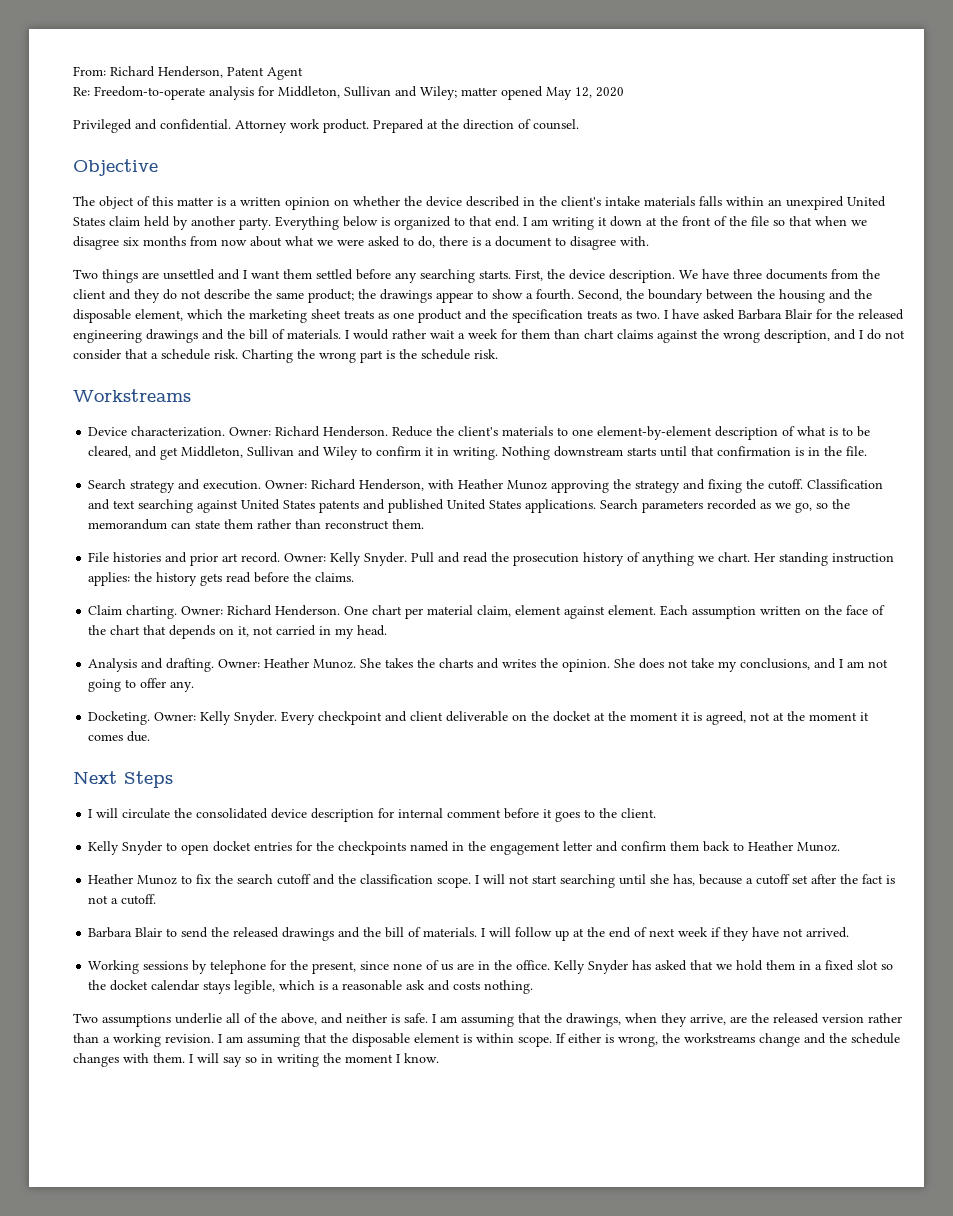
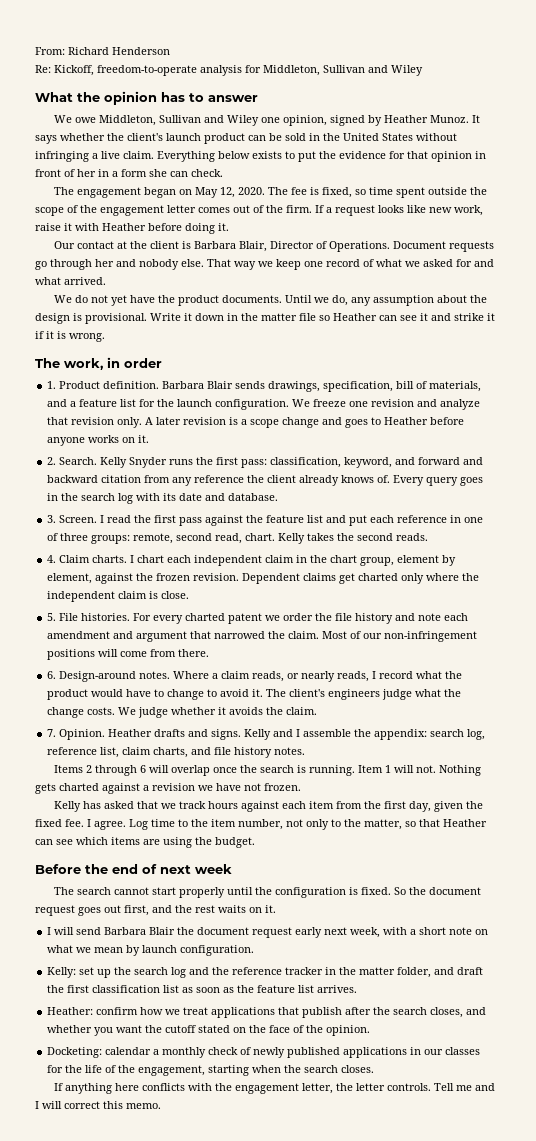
- From: Richard Henderson, Patent Agent
+ From: Richard Henderson
- Re: Freedom-to-operate analysis for Middleton, Sullivan and Wiley; matter opened May 12, 2020
- Privileged and confidential. Attorney work product. Prepared at the direction of counsel.
- Objective
- The object of this matter is a written opinion on whether the device described in the client's intake materials falls within an unexpired United States claim held by another party. Everything below is organized to that end. I am writing it down at the front of the file so that when we disagree six months from now about what we were asked to do, there is a document to disagree with.
- Two things are unsettled and I want them settled before any searching starts. First, the device description. We have three documents from the client and they do not describe the same product; the drawings appear to show a fourth. Second, the boundary between the housing and the disposable element, which the marketing sheet treats as one product and the specification treats as two. I have asked Barbara Blair for the released engineering drawings and the bill of materials. I would rather wait a week for them than chart claims against the wrong description, and I do not consider that a schedule risk. Charting the wrong part is the schedule risk.
- Workstreams
- Device characterization. Owner: Richard Henderson. Reduce the client's materials to one element-by-element description of what is to be cleared, and get Middleton, Sullivan and Wiley to confirm it in writing. Nothing downstream starts until that confirmation is in the file.
- Search strategy and execution. Owner: Richard Henderson, with Heather Munoz approving the strategy and fixing the cutoff. Classification and text searching against United States patents and published United States applications. Search parameters recorded as we go, so the memorandum can state them rather than reconstruct them.
- File histories and prior art record. Owner: Kelly Snyder. Pull and read the prosecution history of anything we chart. Her standing instruction applies: the history gets read before the claims.
- Claim charting. Owner: Richard Henderson. One chart per material claim, element against element. Each assumption written on the face of the chart that depends on it, not carried in my head.
- Analysis and drafting. Owner: Heather Munoz. She takes the charts and writes the opinion. She does not take my conclusions, and I am not going to offer any.
- Docketing. Owner: Kelly Snyder. Every checkpoint and client deliverable on the docket at the moment it is agreed, not at the moment it comes due.
- Next Steps
- I will circulate the consolidated device description for internal comment before it goes to the client.
- Kelly Snyder to open docket entries for the checkpoints named in the engagement letter and confirm them back to Heather Munoz.
- Heather Munoz to fix the search cutoff and the classification scope. I will not start searching until she has, because a cutoff set after the fact is not a cutoff.
- Barbara Blair to send the released drawings and the bill of materials. I will follow up at the end of next week if they have not arrived.
- Working sessions by telephone for the present, since none of us are in the office. Kelly Snyder has asked that we hold them in a fixed slot so the docket calendar stays legible, which is a reasonable ask and costs nothing.
- Two assumptions underlie all of the above, and neither is safe. I am assuming that the drawings, when they arrive, are the released version rather than a working revision. I am assuming that the disposable element is within scope. If either is wrong, the workstreams change and the schedule changes with them. I will say so in writing the moment I know.
+ Re: Kickoff, freedom-to-operate analysis for Middleton, Sullivan and Wiley
+ What the opinion has to answer
+ We owe Middleton, Sullivan and Wiley one opinion, signed by Heather Munoz. It says whether the client's launch product can be sold in the United States without infringing a live claim. Everything below exists to put the evidence for that opinion in front of her in a form she can check.
+ The engagement began on May 12, 2020. The fee is fixed, so time spent outside the scope of the engagement letter comes out of the firm. If a request looks like new work, raise it with Heather before doing it.
+ Our contact at the client is Barbara Blair, Director of Operations. Document requests go through her and nobody else. That way we keep one record of what we asked for and what arrived.
+ We do not yet have the product documents. Until we do, any assumption about the design is provisional. Write it down in the matter file so Heather can see it and strike it if it is wrong.
+ The work, in order
+ 1. Product definition. Barbara Blair sends drawings, specification, bill of materials, and a feature list for the launch configuration. We freeze one revision and analyze that revision only. A later revision is a scope change and goes to Heather before anyone works on it.
+ 2. Search. Kelly Snyder runs the first pass: classification, keyword, and forward and backward citation from any reference the client already knows of. Every query goes in the search log with its date and database.
+ 3. Screen. I read the first pass against the feature list and put each reference in one of three groups: remote, second read, chart. Kelly takes the second reads.
+ 4. Claim charts. I chart each independent claim in the chart group, element by element, against the frozen revision. Dependent claims get charted only where the independent claim is close.
+ 5. File histories. For every charted patent we order the file history and note each amendment and argument that narrowed the claim. Most of our non-infringement positions will come from there.
+ 6. Design-around notes. Where a claim reads, or nearly reads, I record what the product would have to change to avoid it. The client's engineers judge what the change costs. We judge whether it avoids the claim.
+ 7. Opinion. Heather drafts and signs. Kelly and I assemble the appendix: search log, reference list, claim charts, and file history notes.
+ Items 2 through 6 will overlap once the search is running. Item 1 will not. Nothing gets charted against a revision we have not frozen.
+ Kelly has asked that we track hours against each item from the first day, given the fixed fee. I agree. Log time to the item number, not only to the matter, so that Heather can see which items are using the budget.
+ Before the end of next week
+ The search cannot start properly until the configuration is fixed. So the document request goes out first, and the rest waits on it.
+ I will send Barbara Blair the document request early next week, with a short note on what we mean by launch configuration.
+ Kelly: set up the search log and the reference tracker in the matter folder, and draft the first classification list as soon as the feature list arrives.
+ Heather: confirm how we treat applications that publish after the search closes, and whether you want the cutoff stated on the face of the opinion.
+ Docketing: calendar a monthly check of newly published applications in our classes for the life of the engagement, starting when the search closes.
+ If anything here conflicts with the engagement letter, the letter controls. Tell me and I will correct this memo.

